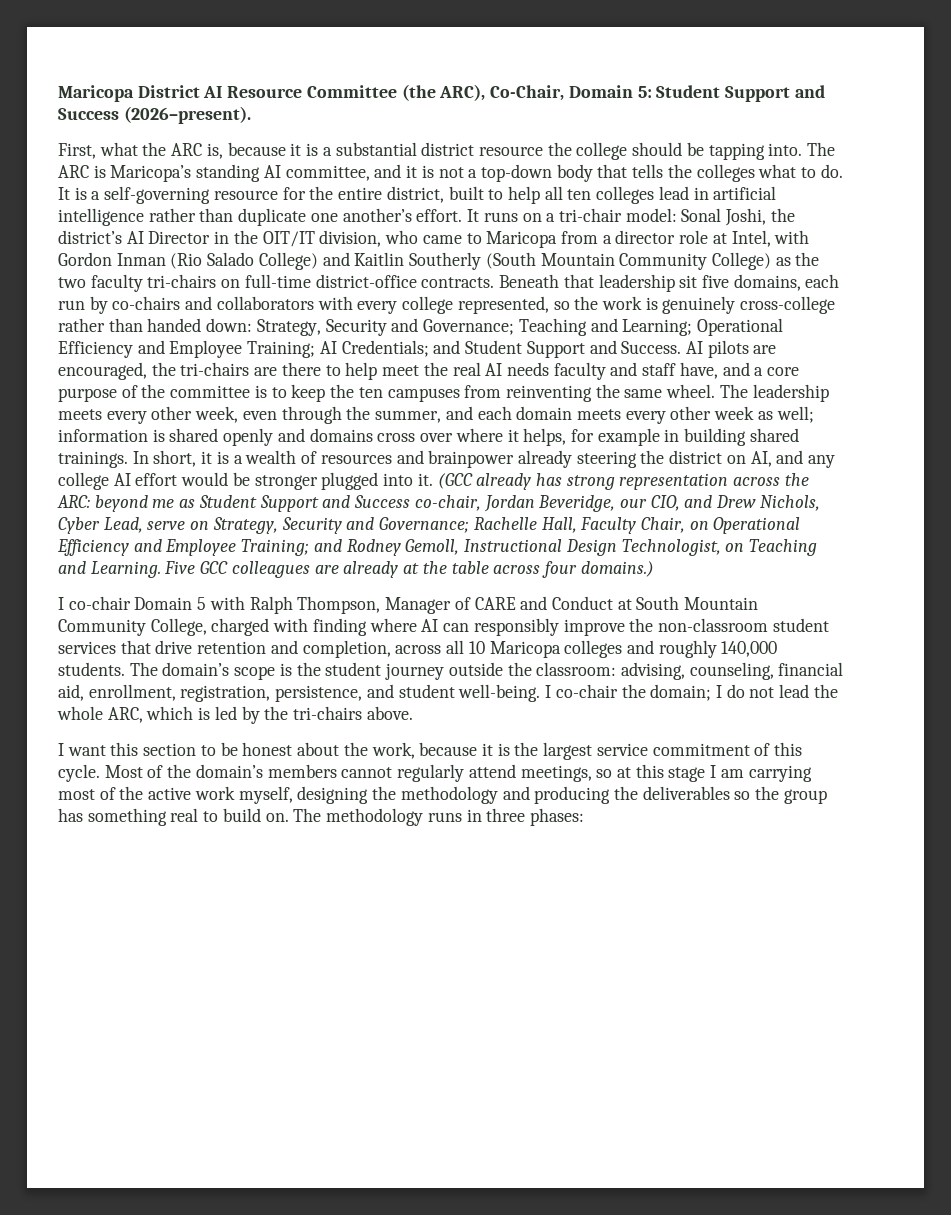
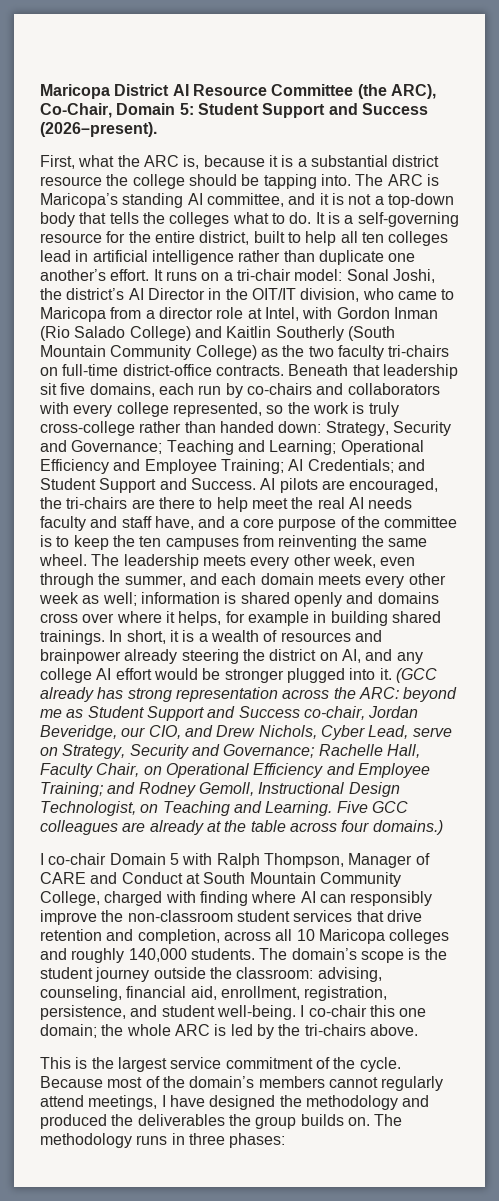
- Beneath that leadership sit five domains, each run by co-chairs and collaborators with every college represented, so the work is genuinely cross-college rather than handed down: Strategy, Security and Governance; Teaching and Learning; Operational Efficiency and Employee Training; AI Credentials; and Student Support and Success.
+ Beneath that leadership sit five domains, each run by co-chairs and collaborators with every college represented, so the work is truly cross-college rather than handed down: Strategy, Security and Governance; Teaching and Learning; Operational Efficiency and Employee Training; AI Credentials; and Student Support and Success.
- I co-chair the domain; I do not lead the whole ARC, which is led by the tri-chairs above.
+ I co-chair this one domain; the whole ARC is led by the tri-chairs above.
- I want this section to be honest about the work, because it is the largest service commitment of this cycle. Most of the domain’s members cannot regularly attend meetings, so at this stage I am carrying most of the active work myself, designing the methodology and producing the deliverables so the group has something real to build on.
+ This is the largest service commitment of the cycle. Because most of the domain’s members cannot regularly attend meetings, I have designed the methodology and produced the deliverables the group builds on.

